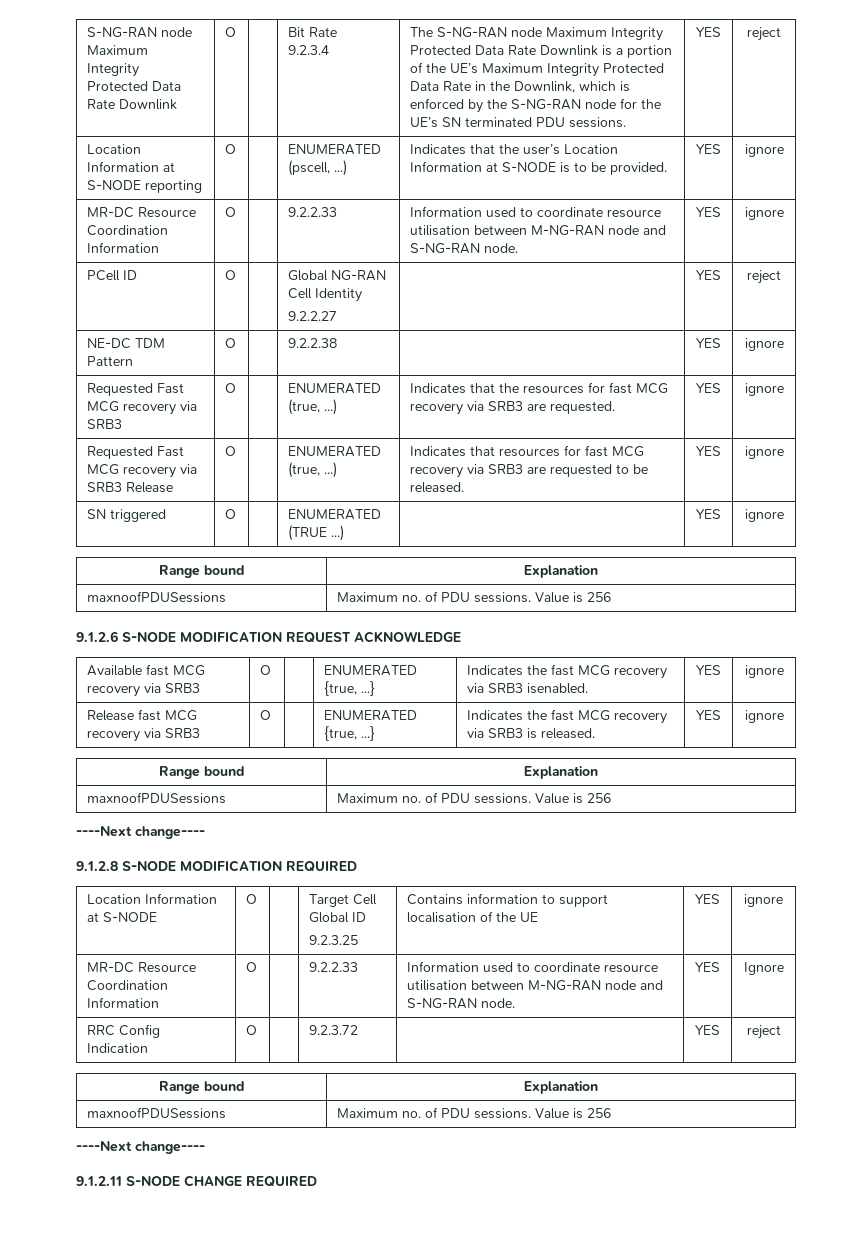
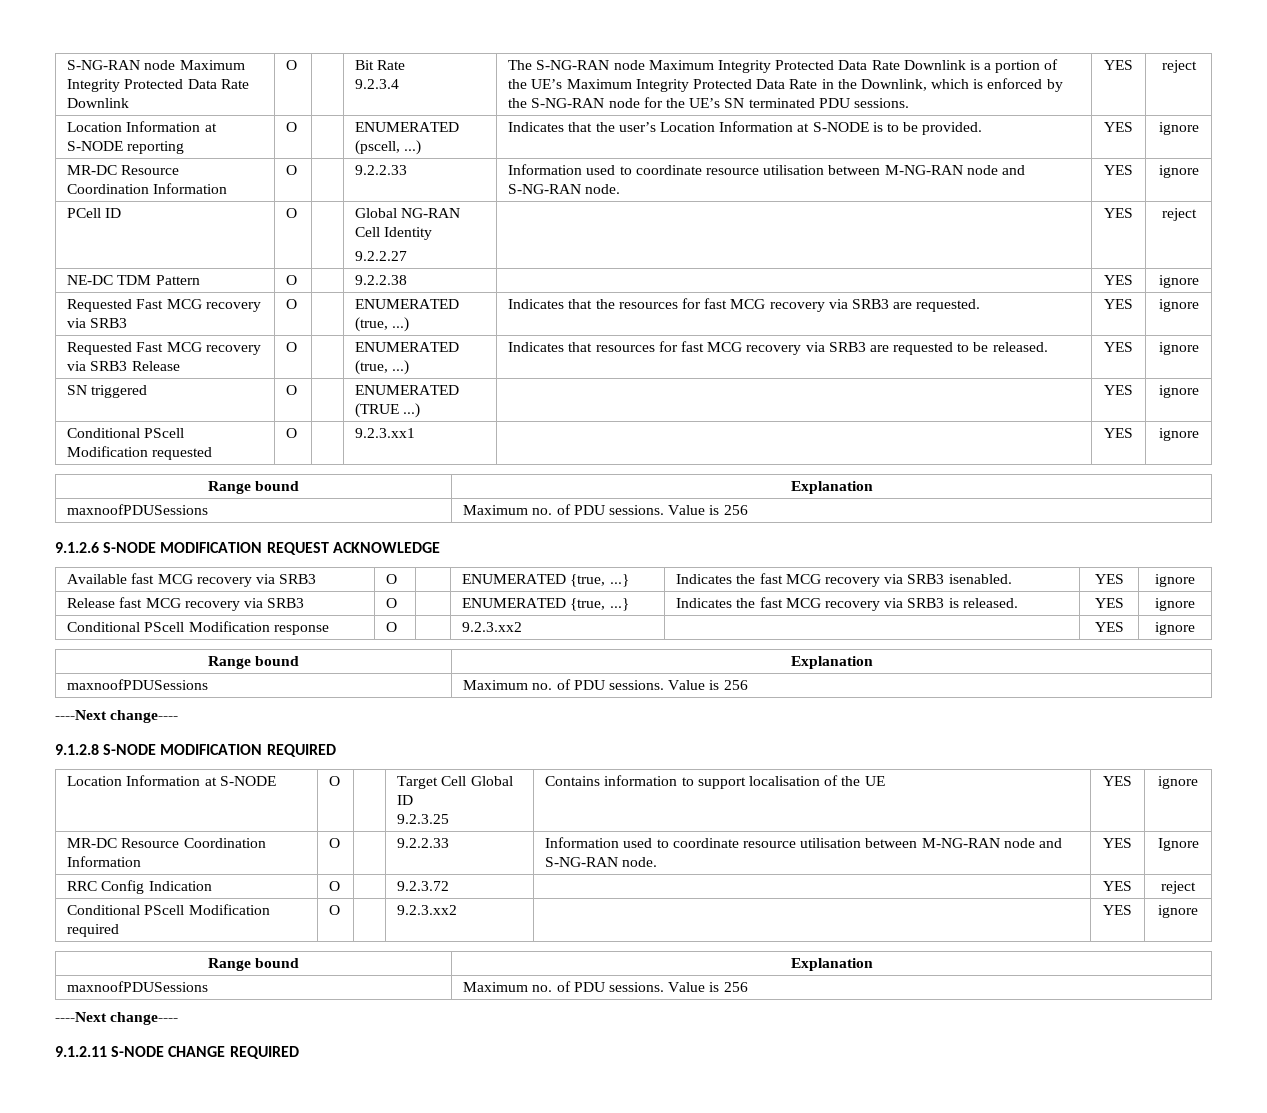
+ Conditional PScell Modification requested | O | | 9.2.3.xx1 | | YES | ignore
+ Conditional PScell Modification response | O | | 9.2.3.xx2 | | YES | ignore
+ Conditional PScell Modification required | O | | 9.2.3.xx2 | | YES | ignore

